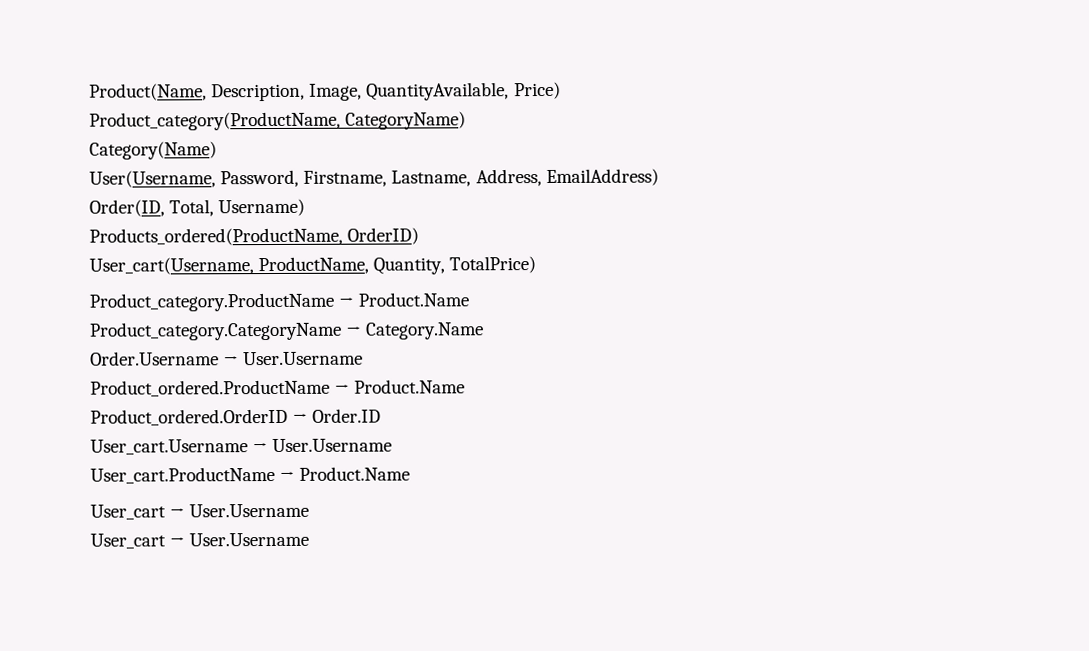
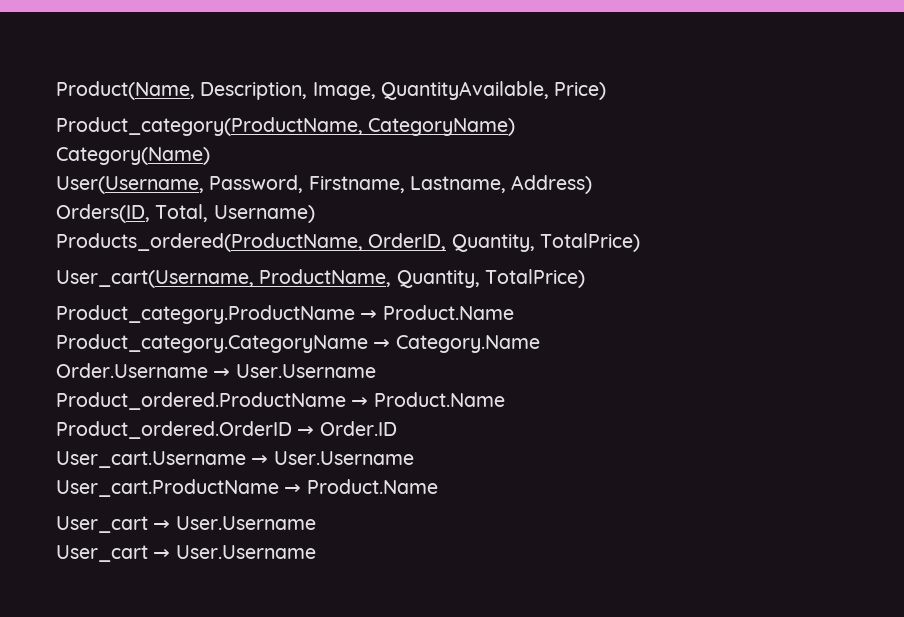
- User(Username, Password, Firstname, Lastname, Address, EmailAddress)
- Order(ID, Total, Username)
+ User(Username, Password, Firstname, Lastname, Address)
+ Orders(ID, Total, Username)
- Products_ordered(ProductName, OrderID)
+ Products_ordered(ProductName, OrderID, Quantity, TotalPrice)

